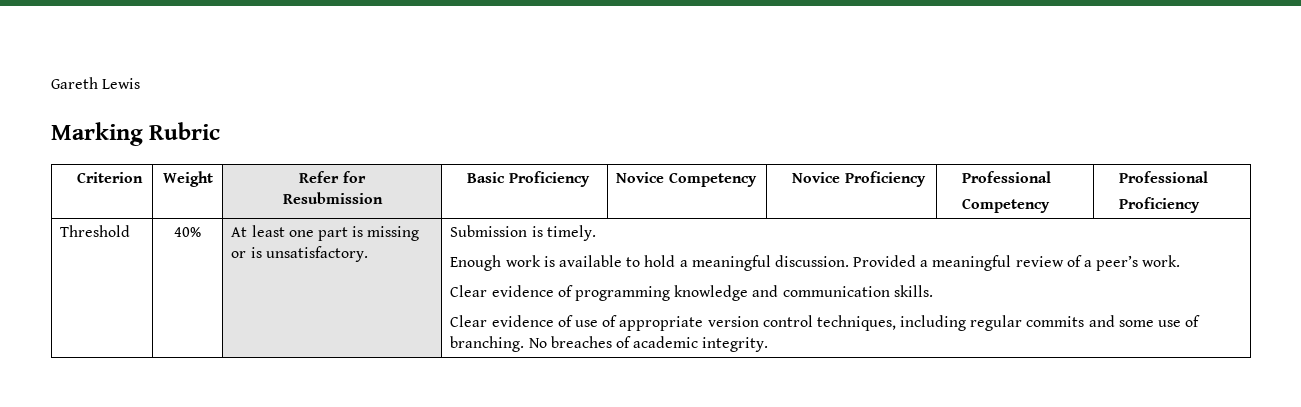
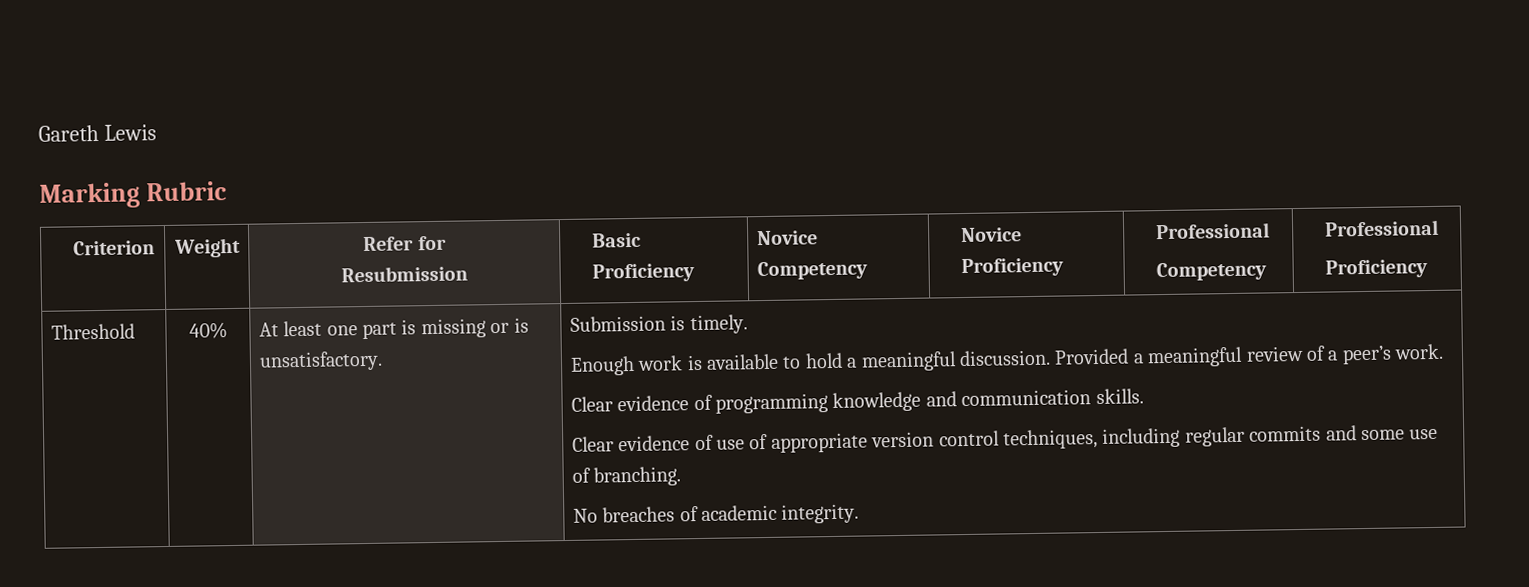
- Clear evidence of use of appropriate version control techniques, including regular commits and some use of branching. No breaches of academic integrity.
+ Clear evidence of use of appropriate version control techniques, including regular commits and some use of branching.
+ No breaches of academic integrity.

